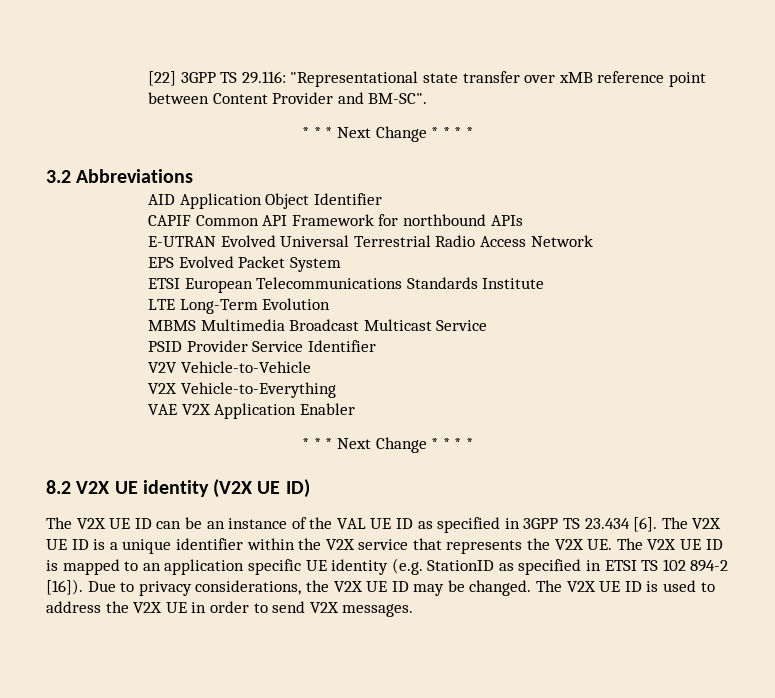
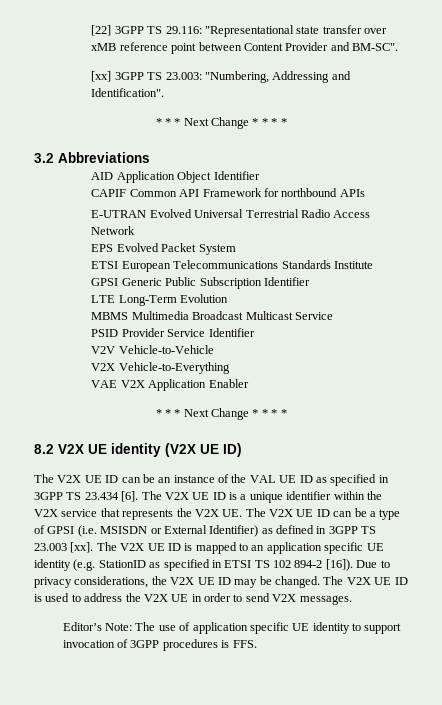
+ [xx] 3GPP TS 23.003: "Numbering, Addressing and Identification".
+ GPSI Generic Public Subscription Identifier
- The V2X UE ID is a unique identifier within the V2X service that represents the V2X UE. The V2X UE ID is mapped to an application specific UE identity (e.g. StationID as specified in ETSI TS 102 894-2 [16]).
+ The V2X UE ID is a unique identifier within the V2X service that represents the V2X UE. The V2X UE ID can be a type of GPSI (i.e. MSISDN or External Identifier) as defined in 3GPP TS 23.003 [xx]. The V2X UE ID is mapped to an application specific UE identity (e.g. StationID as specified in ETSI TS 102 894-2 [16]).
+ Editor’s Note: The use of application specific UE identity to support invocation of 3GPP procedures is FFS.

